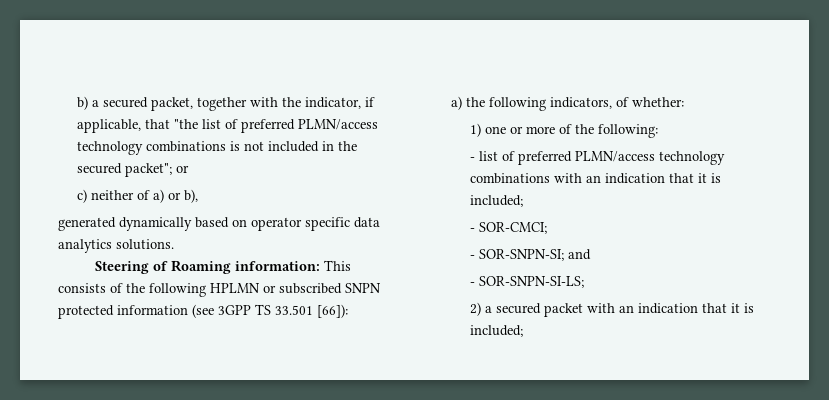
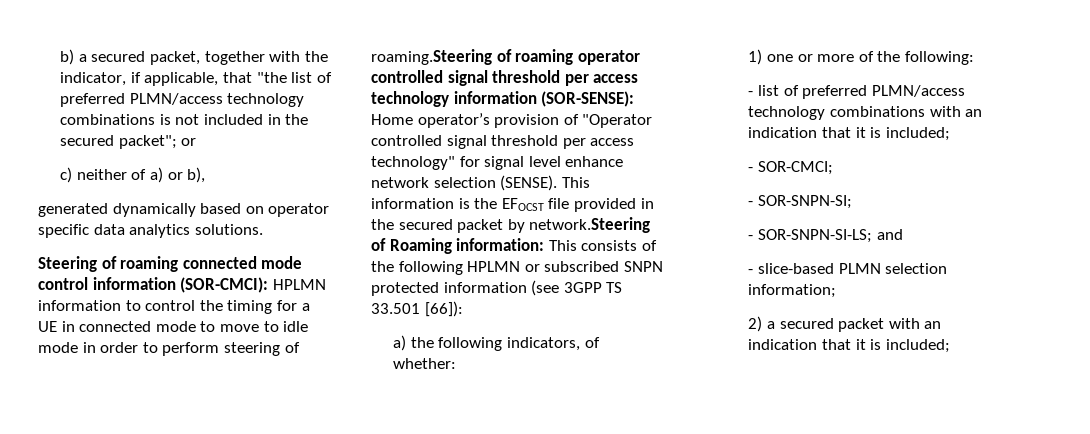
- Steering of Roaming information: This consists of the following HPLMN or subscribed SNPN protected information (see 3GPP TS 33.501 [66]):
+ Steering of roaming connected mode control information (SOR-CMCI): HPLMN information to control the timing for a UE in connected mode to move to idle mode in order to perform steering of roaming.Steering of roaming operator controlled signal threshold per access technology information (SOR-SENSE): Home operator’s provision of "Operator controlled signal threshold per access technology" for signal level enhance network selection (SENSE). This information is the EFOCST file provided in the secured packet by network.Steering of Roaming information: This consists of the following HPLMN or subscribed SNPN protected information (see 3GPP TS 33.501 [66]):
- - SOR-SNPN-SI; and
+ - SOR-SNPN-SI;
+ - SOR-SNPN-SI-LS; and
- - SOR-SNPN-SI-LS;
+ - slice-based PLMN selection information;

